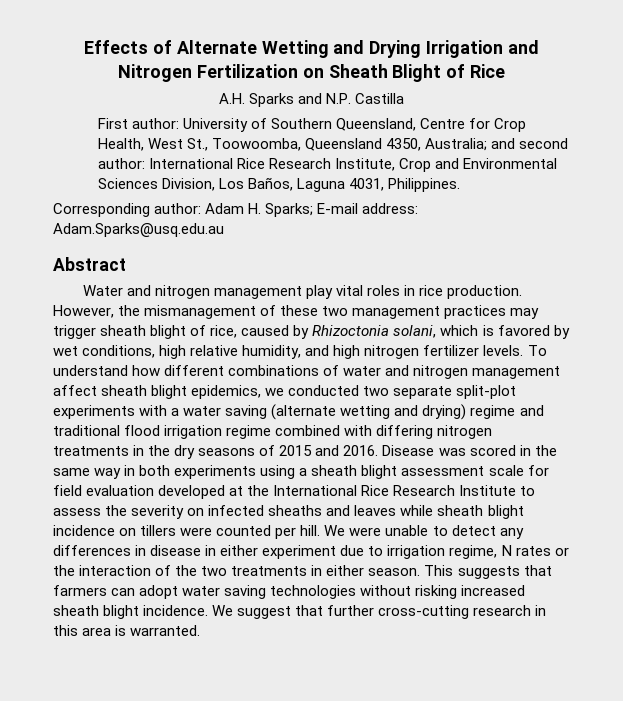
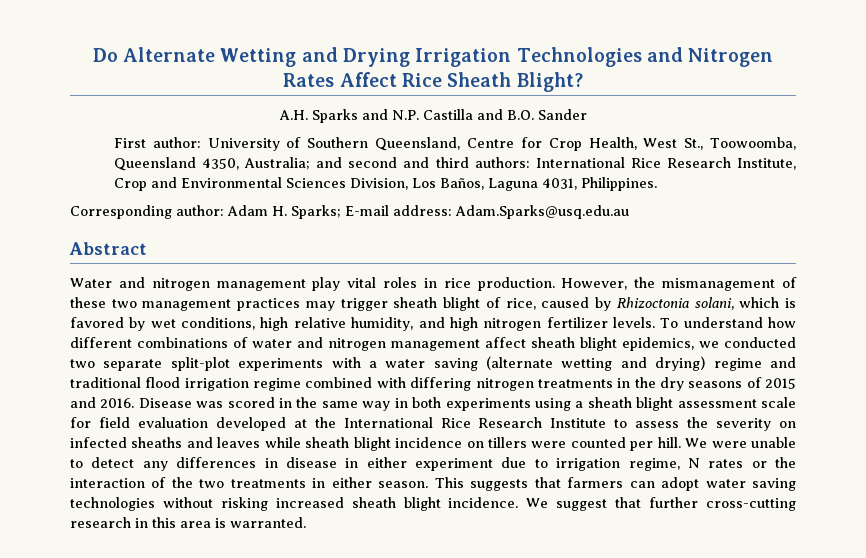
- Effects of Alternate Wetting and Drying Irrigation and Nitrogen Fertilization on Sheath Blight of Rice
+ Do Alternate Wetting and Drying Irrigation Technologies and Nitrogen Rates Affect Rice Sheath Blight?
- A.H. Sparks and N.P. Castilla
+ A.H. Sparks and N.P. Castilla and B.O. Sander
- First author: University of Southern Queensland, Centre for Crop Health, West St., Toowoomba, Queensland 4350, Australia; and second author: International Rice Research Institute, Crop and Environmental Sciences Division, Los Baños, Laguna 4031, Philippines.
+ First author: University of Southern Queensland, Centre for Crop Health, West St., Toowoomba, Queensland 4350, Australia; and second and third authors: International Rice Research Institute, Crop and Environmental Sciences Division, Los Baños, Laguna 4031, Philippines.

